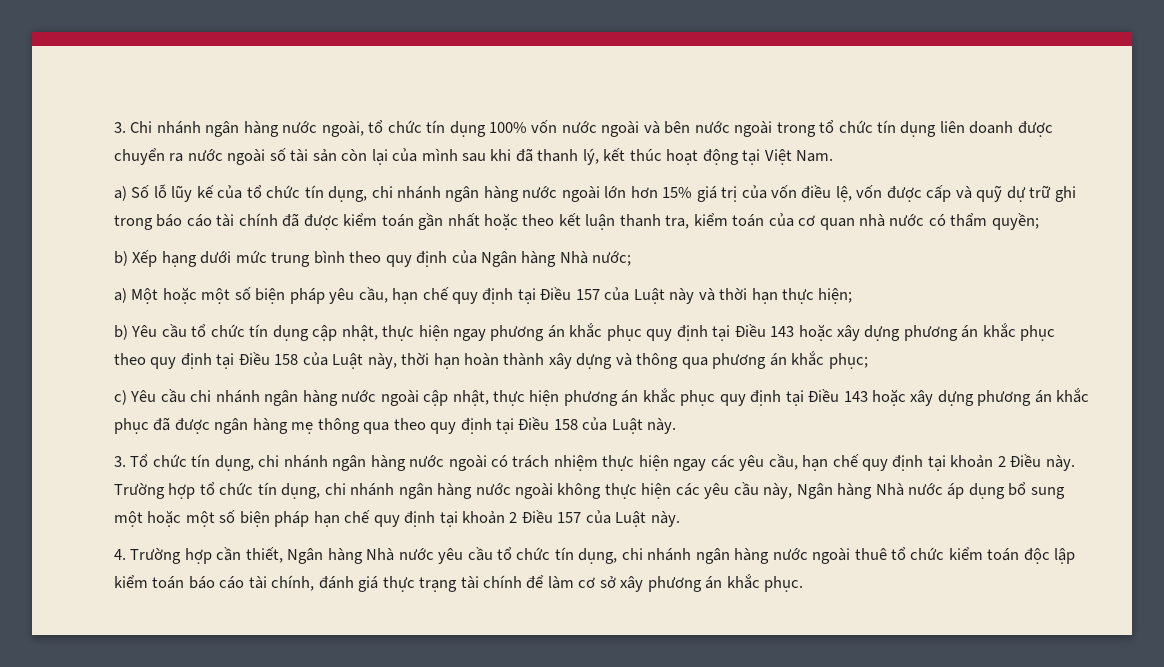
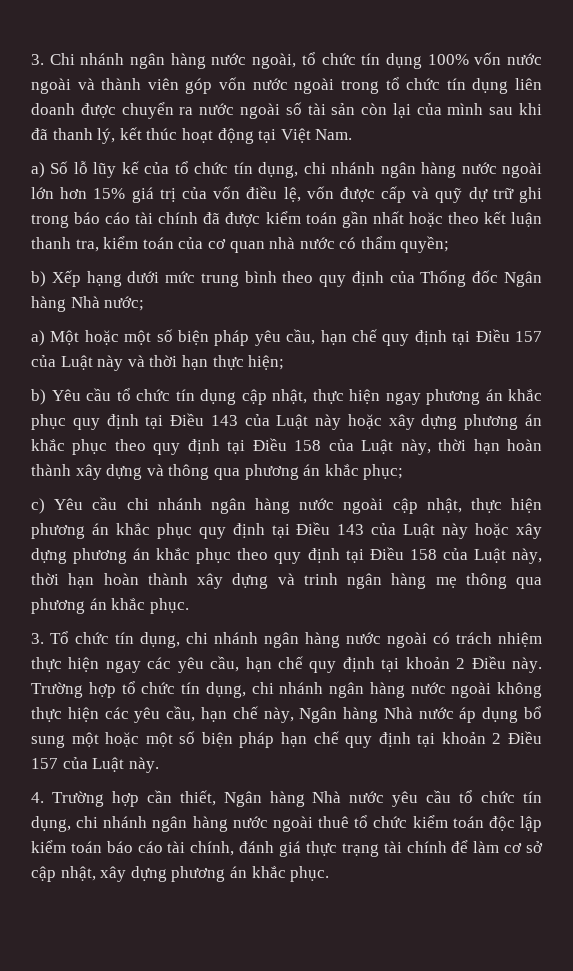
- 3. Chi nhánh ngân hàng nước ngoài, tổ chức tín dụng 100% vốn nước ngoài và bên nước ngoài trong tổ chức tín dụng liên doanh được chuyển ra nước ngoài số tài sản còn lại của mình sau khi đã thanh lý, kết thúc hoạt động tại Việt Nam.
+ 3. Chi nhánh ngân hàng nước ngoài, tổ chức tín dụng 100% vốn nước ngoài và thành viên góp vốn nước ngoài trong tổ chức tín dụng liên doanh được chuyển ra nước ngoài số tài sản còn lại của mình sau khi đã thanh lý, kết thúc hoạt động tại Việt Nam.
- b) Xếp hạng dưới mức trung bình theo quy định của Ngân hàng Nhà nước;
+ b) Xếp hạng dưới mức trung bình theo quy định của Thống đốc Ngân hàng Nhà nước;
- b) Yêu cầu tổ chức tín dụng cập nhật, thực hiện ngay phương án khắc phục quy định tại Điều 143 hoặc xây dựng phương án khắc phục theo quy định tại Điều 158 của Luật này, thời hạn hoàn thành xây dựng và thông qua phương án khắc phục;
+ b) Yêu cầu tổ chức tín dụng cập nhật, thực hiện ngay phương án khắc phục quy định tại Điều 143 của Luật này hoặc xây dựng phương án khắc phục theo quy định tại Điều 158 của Luật này, thời hạn hoàn thành xây dựng và thông qua phương án khắc phục;
- c) Yêu cầu chi nhánh ngân hàng nước ngoài cập nhật, thực hiện phương án khắc phục quy định tại Điều 143 hoặc xây dựng phương án khắc phục đã được ngân hàng mẹ thông qua theo quy định tại Điều 158 của Luật này.
+ c) Yêu cầu chi nhánh ngân hàng nước ngoài cập nhật, thực hiện phương án khắc phục quy định tại Điều 143 của Luật này hoặc xây dựng phương án khắc phục theo quy định tại Điều 158 của Luật này, thời hạn hoàn thành xây dựng và trinh ngân hàng mẹ thông qua phương án khắc phục.
- Trường hợp tổ chức tín dụng, chi nhánh ngân hàng nước ngoài không thực hiện các yêu cầu này, Ngân hàng Nhà nước áp dụng bổ sung một hoặc một số biện pháp hạn chế quy định tại khoản 2 Điều 157 của Luật này.
+ Trường hợp tổ chức tín dụng, chi nhánh ngân hàng nước ngoài không thực hiện các yêu cầu, hạn chế này, Ngân hàng Nhà nước áp dụng bổ sung một hoặc một số biện pháp hạn chế quy định tại khoản 2 Điều 157 của Luật này.
- 4. Trường hợp cần thiết, Ngân hàng Nhà nước yêu cầu tổ chức tín dụng, chi nhánh ngân hàng nước ngoài thuê tổ chức kiểm toán độc lập kiểm toán báo cáo tài chính, đánh giá thực trạng tài chính để làm cơ sở xây phương án khắc phục.
+ 4. Trường hợp cần thiết, Ngân hàng Nhà nước yêu cầu tổ chức tín dụng, chi nhánh ngân hàng nước ngoài thuê tổ chức kiểm toán độc lập kiểm toán báo cáo tài chính, đánh giá thực trạng tài chính để làm cơ sở cập nhật, xây dựng phương án khắc phục.

